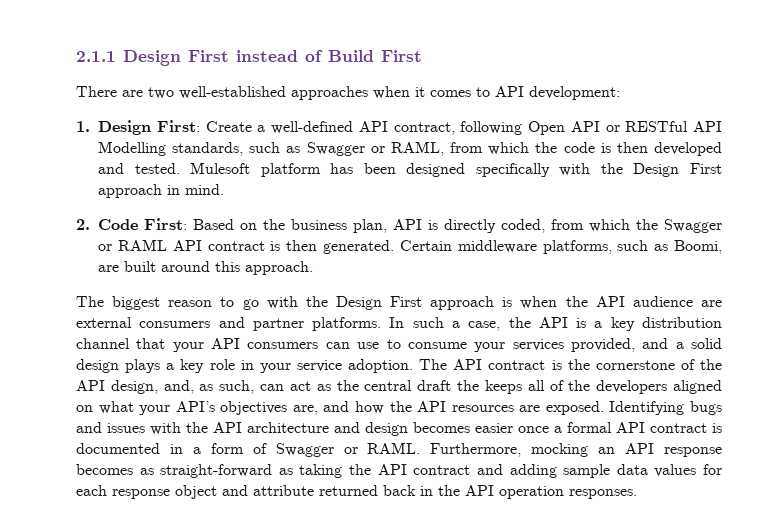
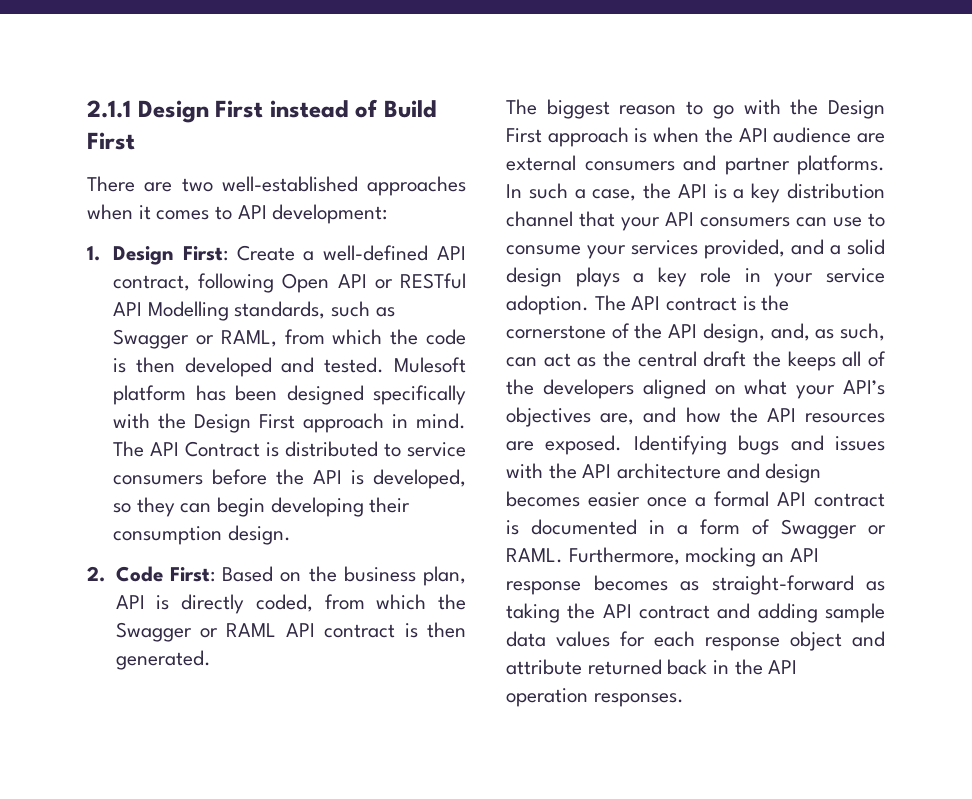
+ The API Contract is distributed to service consumers before the API is developed, so they can begin developing their consumption design.
- Certain middleware platforms, such as Boomi, are built around this approach.

